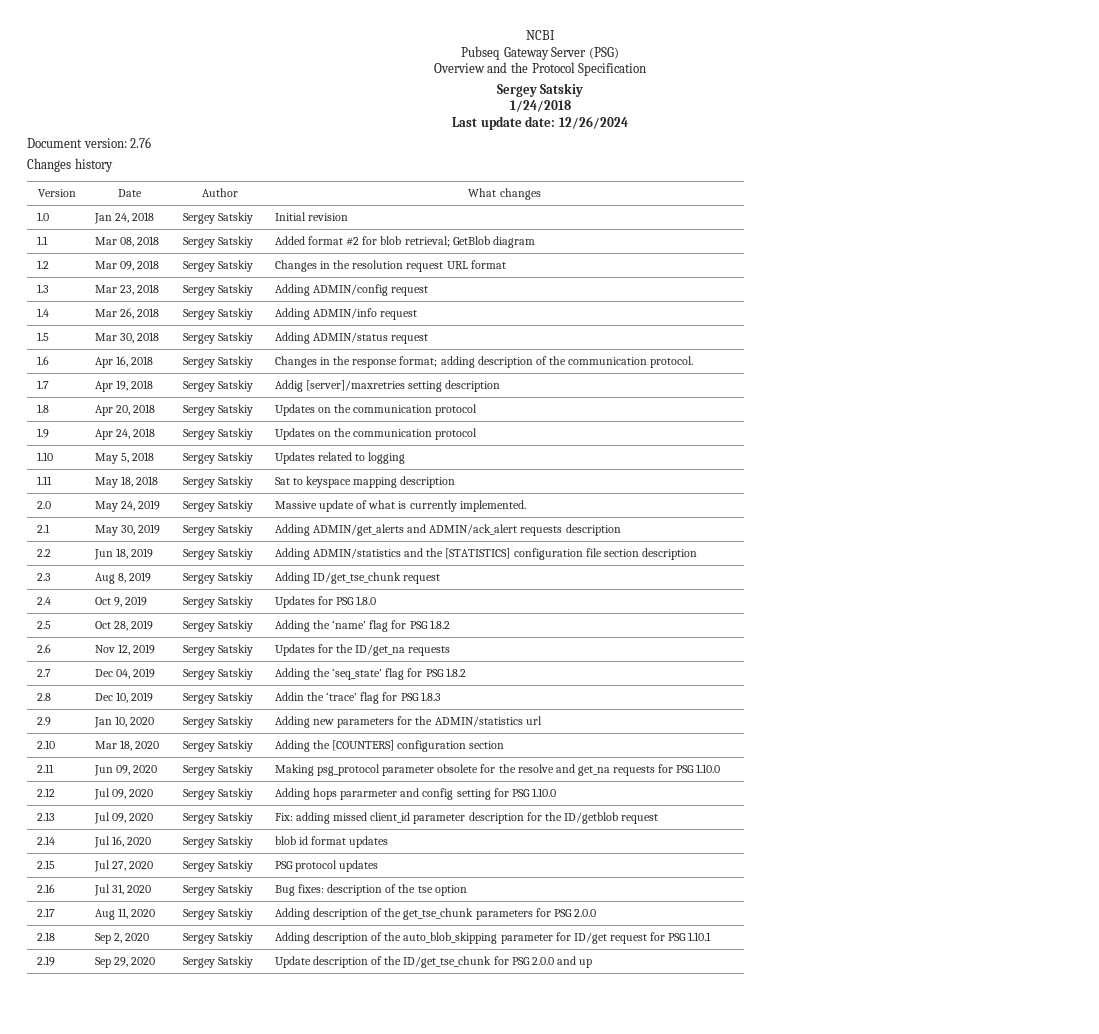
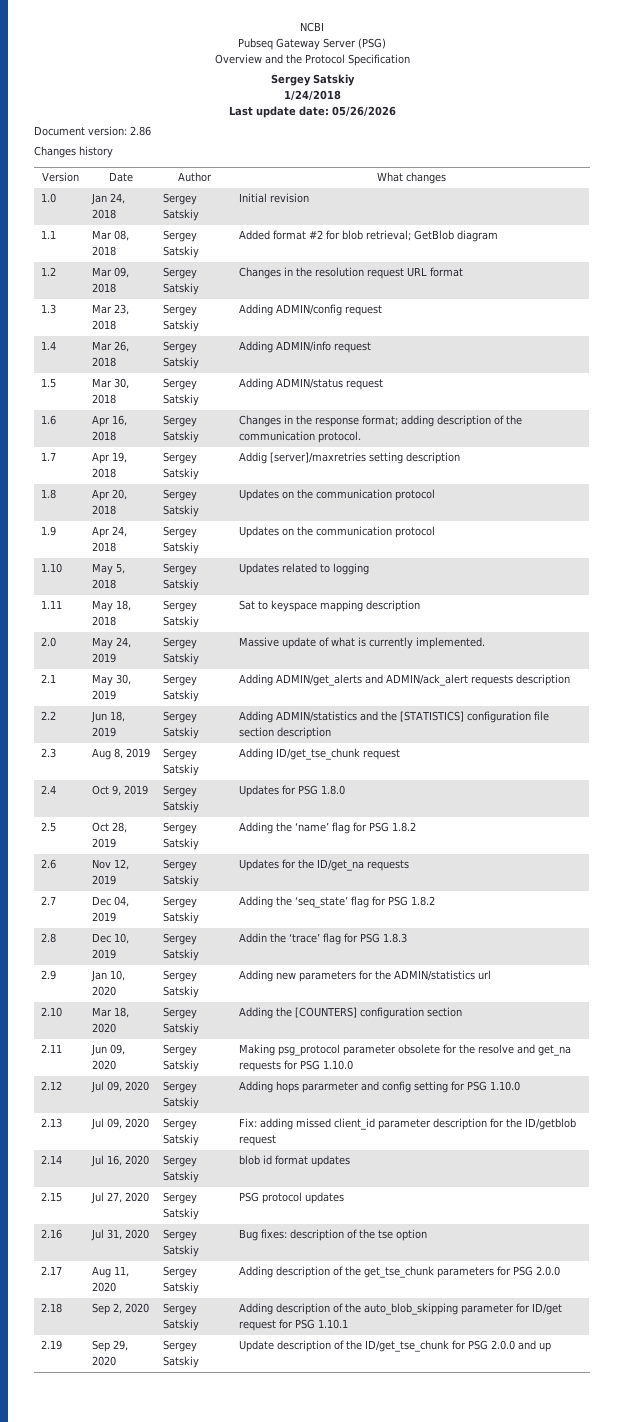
- Last update date: 12/26/2024
+ Last update date: 05/26/2026
- Document version: 2.76
+ Document version: 2.86

